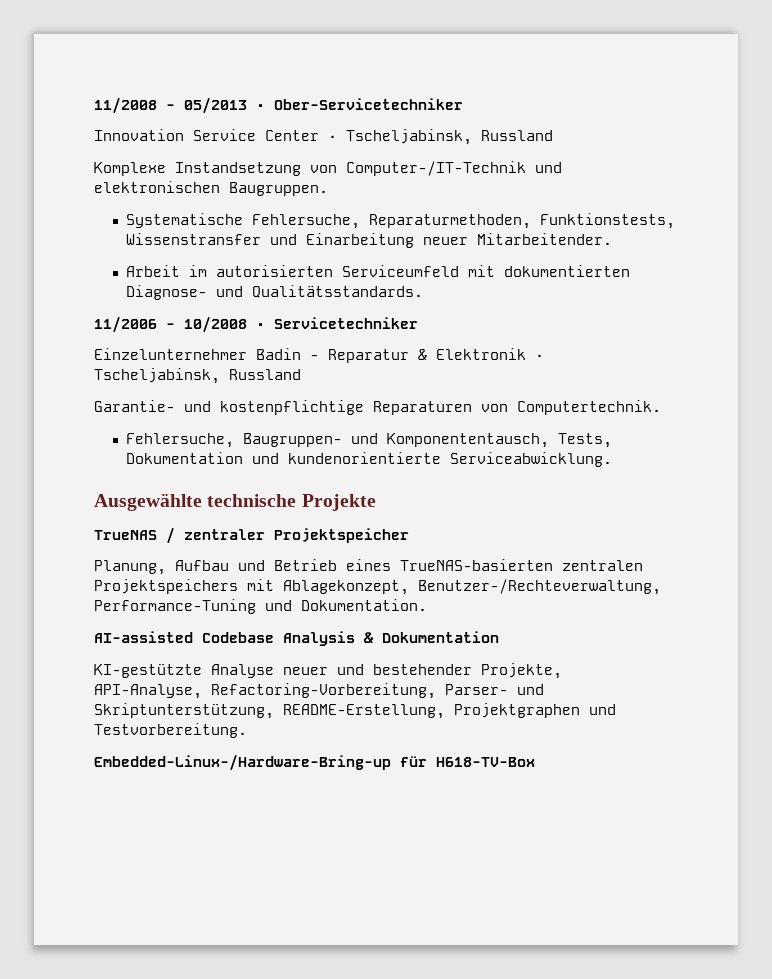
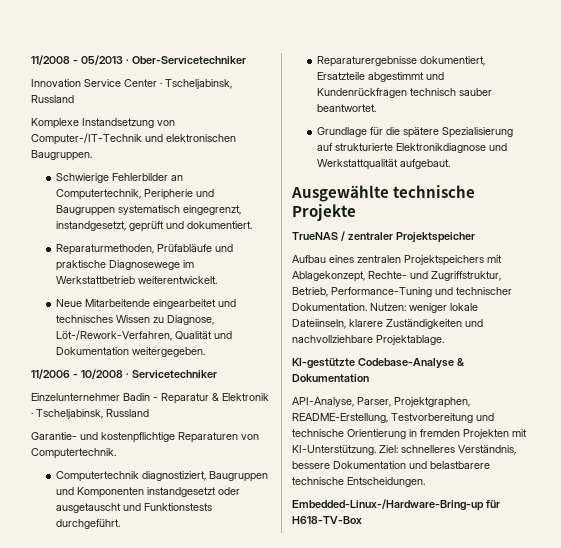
- Systematische Fehlersuche, Reparaturmethoden, Funktionstests, Wissenstransfer und Einarbeitung neuer Mitarbeitender.
- Arbeit im autorisierten Serviceumfeld mit dokumentierten Diagnose- und Qualitätsstandards.
+ Schwierige Fehlerbilder an Computertechnik, Peripherie und Baugruppen systematisch eingegrenzt, instandgesetzt, geprüft und dokumentiert.
+ Reparaturmethoden, Prüfabläufe und praktische Diagnosewege im Werkstattbetrieb weiterentwickelt.
+ Neue Mitarbeitende eingearbeitet und technisches Wissen zu Diagnose, Löt-/Rework-Verfahren, Qualität und Dokumentation weitergegeben.
- Fehlersuche, Baugruppen- und Komponententausch, Tests, Dokumentation und kundenorientierte Serviceabwicklung.
+ Computertechnik diagnostiziert, Baugruppen und Komponenten instandgesetzt oder ausgetauscht und Funktionstests durchgeführt.
+ Reparaturergebnisse dokumentiert, Ersatzteile abgestimmt und Kundenrückfragen technisch sauber beantwortet.
+ Grundlage für die spätere Spezialisierung auf strukturierte Elektronikdiagnose und Werkstattqualität aufgebaut.
- Planung, Aufbau und Betrieb eines TrueNAS-basierten zentralen Projektspeichers mit Ablagekonzept, Benutzer-/Rechteverwaltung, Performance-Tuning und Dokumentation.
- AI-assisted Codebase Analysis & Dokumentation
- KI-gestützte Analyse neuer und bestehender Projekte, API-Analyse, Refactoring-Vorbereitung, Parser- und Skriptunterstützung, README-Erstellung, Projektgraphen und Testvorbereitung.
+ Aufbau eines zentralen Projektspeichers mit Ablagekonzept, Rechte- und Zugriffstruktur, Betrieb, Performance-Tuning und technischer Dokumentation. Nutzen: weniger lokale Dateiinseln, klarere Zuständigkeiten und nachvollziehbare Projektablage.
+ KI-gestützte Codebase-Analyse & Dokumentation
+ API-Analyse, Parser, Projektgraphen, README-Erstellung, Testvorbereitung und technische Orientierung in fremden Projekten mit KI-Unterstützung. Ziel: schnelleres Verständnis, bessere Dokumentation und belastbarere technische Entscheidungen.

